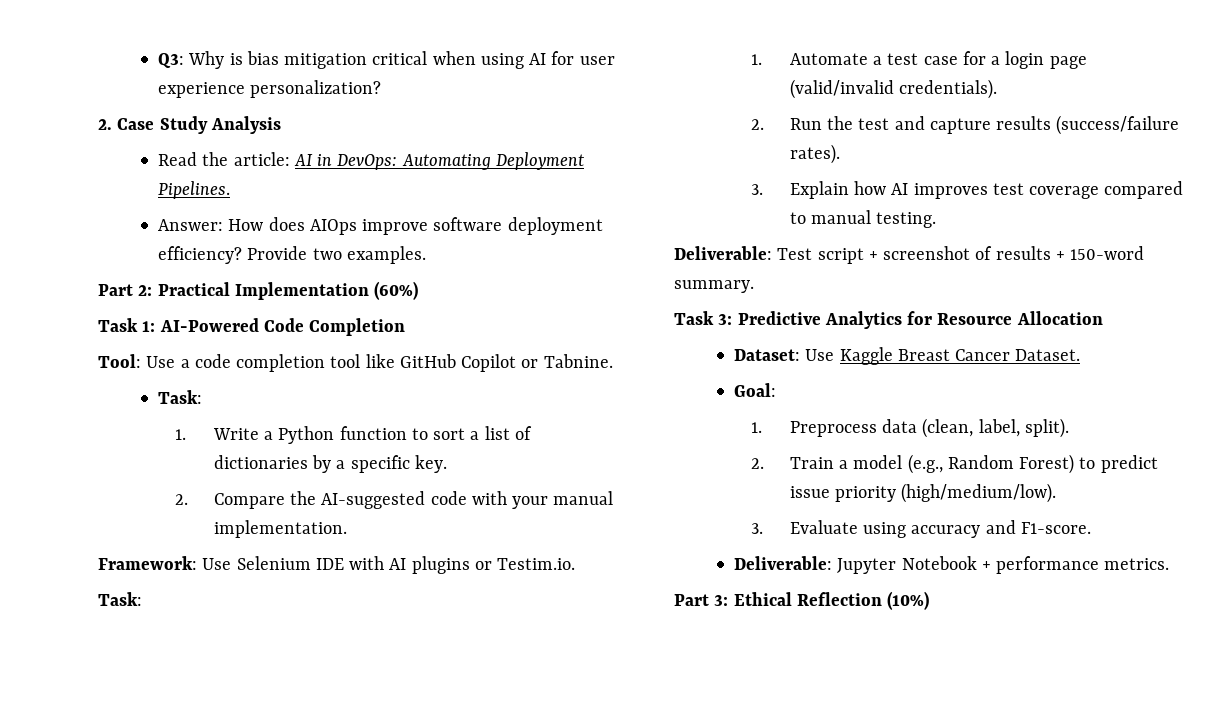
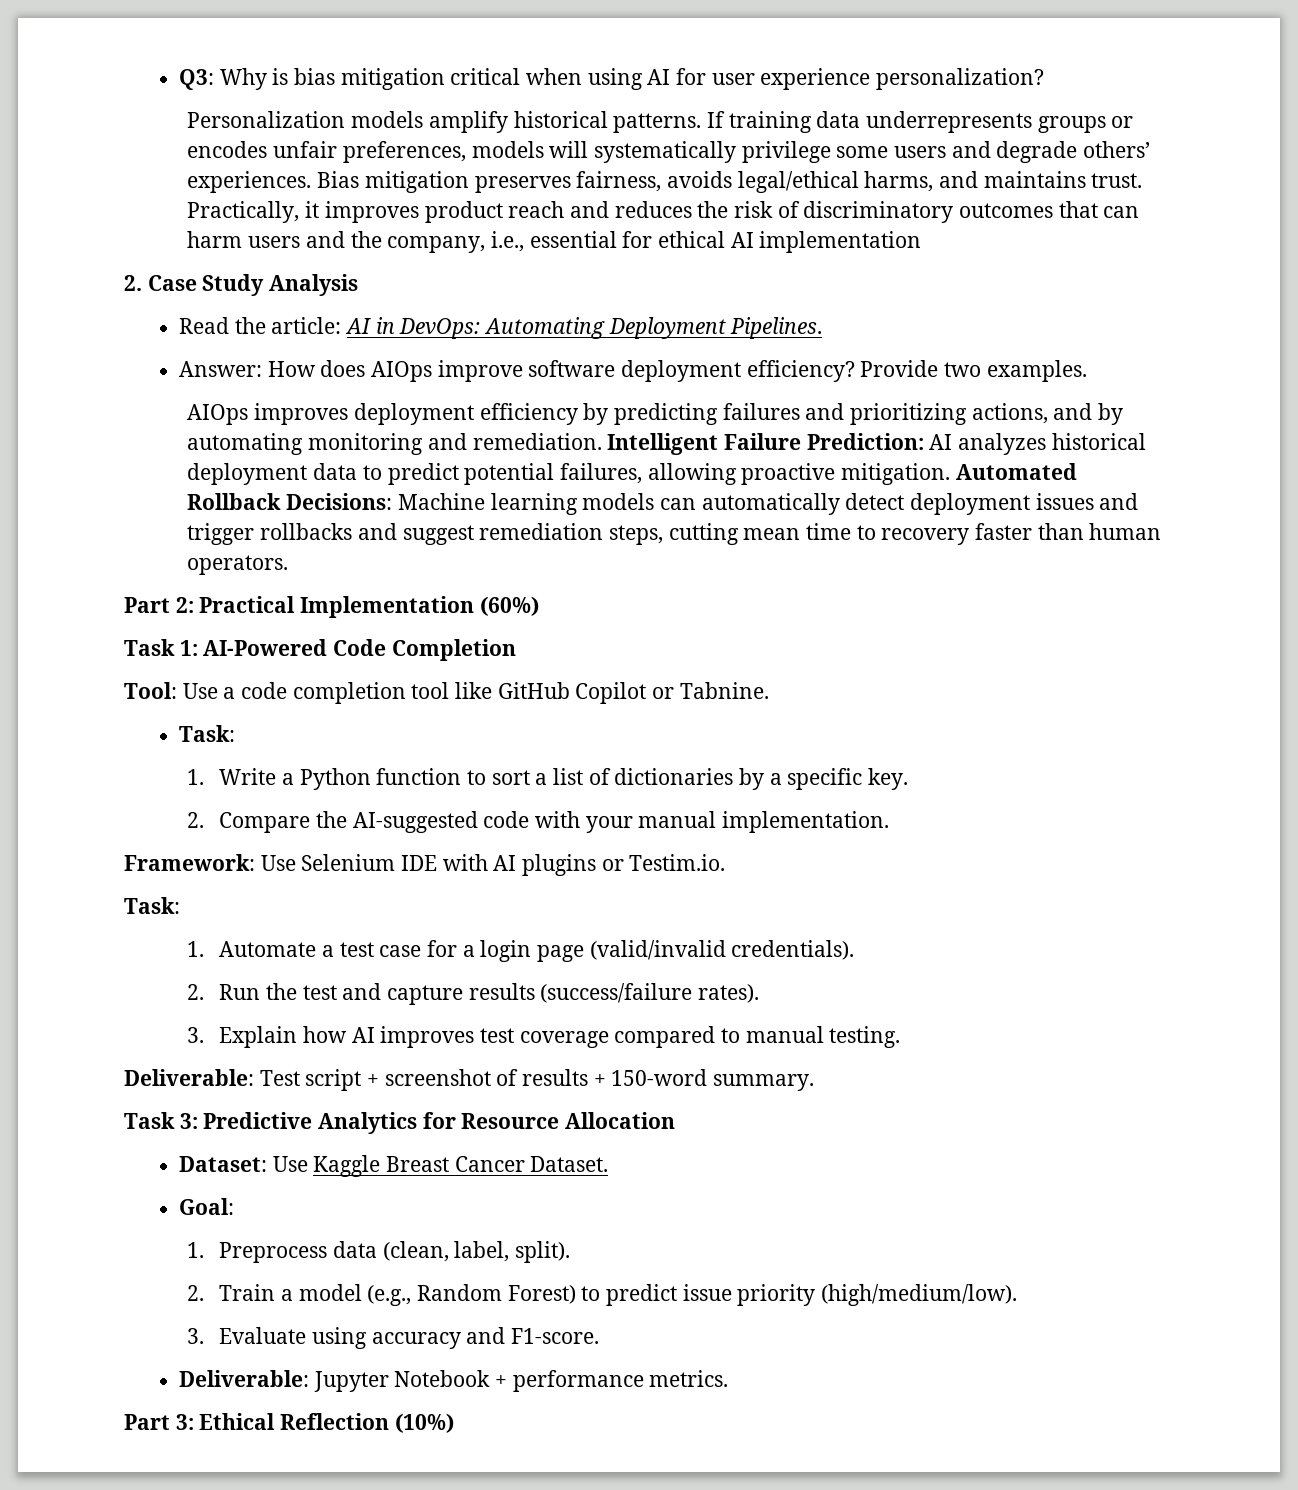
+ Personalization models amplify historical patterns. If training data underrepresents groups or encodes unfair preferences, models will systematically privilege some users and degrade others’ experiences. Bias mitigation preserves fairness, avoids legal/ethical harms, and maintains trust. Practically, it improves product reach and reduces the risk of discriminatory outcomes that can harm users and the company, i.e., essential for ethical AI implementation
+ AIOps improves deployment efficiency by predicting failures and prioritizing actions, and by automating monitoring and remediation. Intelligent Failure Prediction: AI analyzes historical deployment data to predict potential failures, allowing proactive mitigation. Automated Rollback Decisions: Machine learning models can automatically detect deployment issues and trigger rollbacks and suggest remediation steps, cutting mean time to recovery faster than human operators.

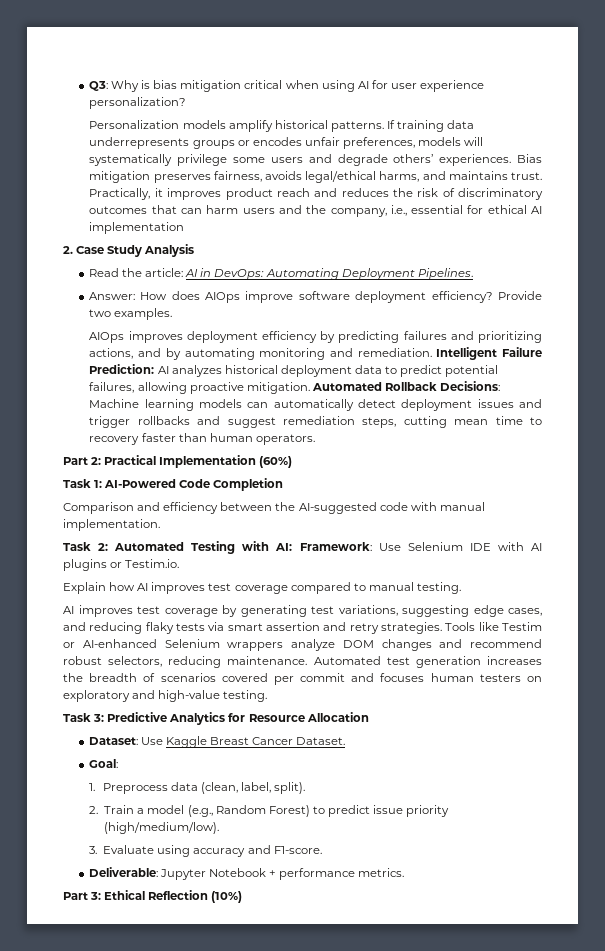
- Tool: Use a code completion tool like GitHub Copilot or Tabnine.
- Task:
- 1. Write a Python function to sort a list of dictionaries by a specific key.
- 2. Compare the AI-suggested code with your manual implementation.
+ Comparison and efficiency between the AI-suggested code with manual implementation.
- Framework: Use Selenium IDE with AI plugins or Testim.io.
- Task:
- 1. Automate a test case for a login page (valid/invalid credentials).
- 2. Run the test and capture results (success/failure rates).
- 3. Explain how AI improves test coverage compared to manual testing.
+ Task 2: Automated Testing with AI: Framework: Use Selenium IDE with AI plugins or Testim.io.
+ Explain how AI improves test coverage compared to manual testing.
- Deliverable: Test script + screenshot of results + 150-word summary.
+ AI improves test coverage by generating test variations, suggesting edge cases, and reducing flaky tests via smart assertion and retry strategies. Tools like Testim or AI-enhanced Selenium wrappers analyze DOM changes and recommend robust selectors, reducing maintenance. Automated test generation increases the breadth of scenarios covered per commit and focuses human testers on exploratory and high-value testing.

